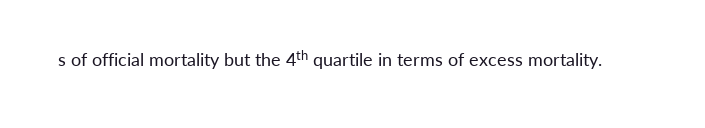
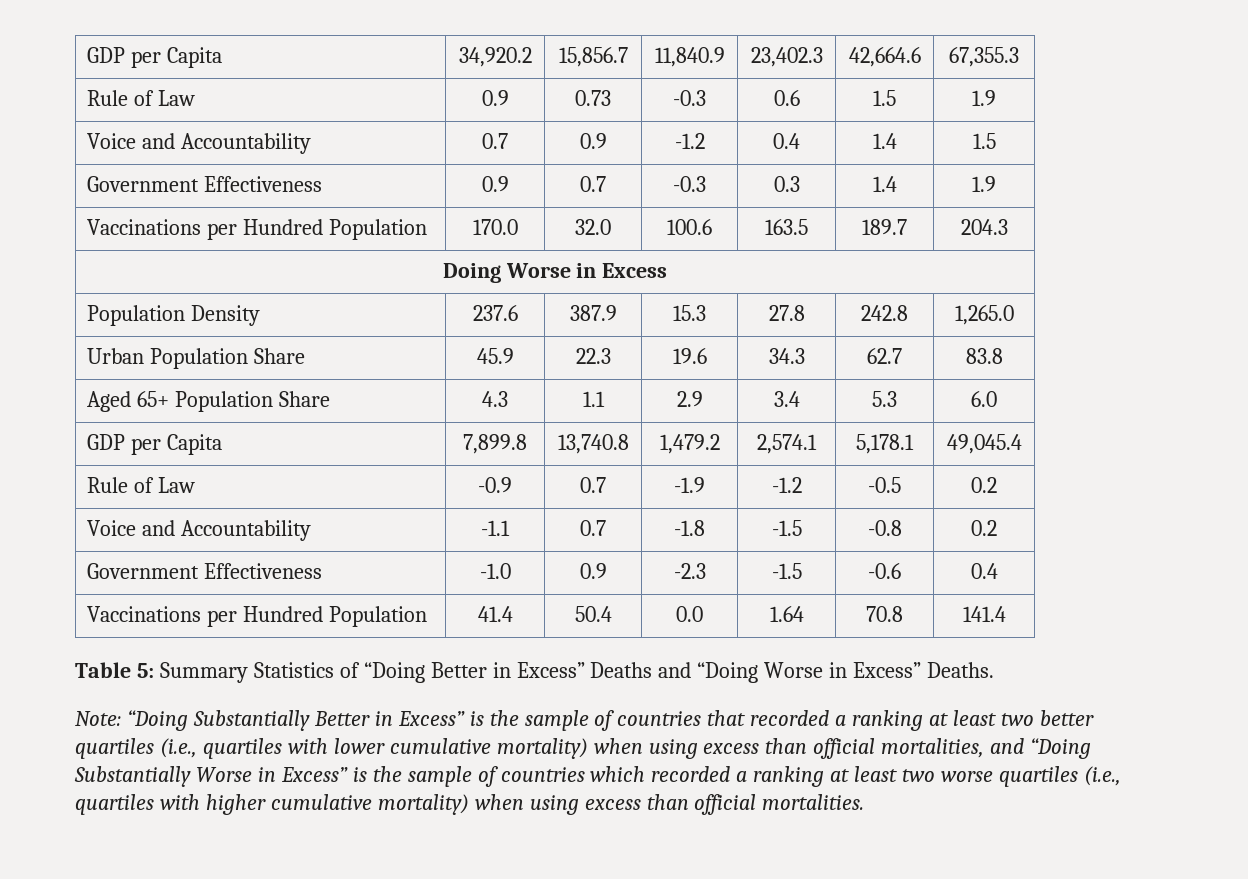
- s of official mortality but the 4th quartile in terms of excess mortality.
+ GDP per Capita | 34,920.2 | 15,856.7 | 11,840.9 | 23,402.3 | 42,664.6 | 67,355.3
+ Rule of Law | 0.9 | 0.73 | -0.3 | 0.6 | 1.5 | 1.9
+ Voice and Accountability | 0.7 | 0.9 | -1.2 | 0.4 | 1.4 | 1.5
+ Government Effectiveness | 0.9 | 0.7 | -0.3 | 0.3 | 1.4 | 1.9
+ Vaccinations per Hundred Population | 170.0 | 32.0 | 100.6 | 163.5 | 189.7 | 204.3
+ Doing Worse in Excess
+ Population Density | 237.6 | 387.9 | 15.3 | 27.8 | 242.8 | 1,265.0
+ Urban Population Share | 45.9 | 22.3 | 19.6 | 34.3 | 62.7 | 83.8
+ Aged 65+ Population Share | 4.3 | 1.1 | 2.9 | 3.4 | 5.3 | 6.0
+ GDP per Capita | 7,899.8 | 13,740.8 | 1,479.2 | 2,574.1 | 5,178.1 | 49,045.4
+ Rule of Law | -0.9 | 0.7 | -1.9 | -1.2 | -0.5 | 0.2
+ Voice and Accountability | -1.1 | 0.7 | -1.8 | -1.5 | -0.8 | 0.2
+ Government Effectiveness | -1.0 | 0.9 | -2.3 | -1.5 | -0.6 | 0.4
+ Vaccinations per Hundred Population | 41.4 | 50.4 | 0.0 | 1.64 | 70.8 | 141.4
+ Table 5: Summary Statistics of “Doing Better in Excess” Deaths and “Doing Worse in Excess” Deaths.
+ Note: “Doing Substantially Better in Excess” is the sample of countries that recorded a ranking at least two better quartiles (i.e., quartiles with lower cumulative mortality) when using excess than official mortalities, and “Doing Substantially Worse in Excess” is the sample of countries which recorded a ranking at least two worse quartiles (i.e., quartiles with higher cumulative mortality) when using excess than official mortalities.

